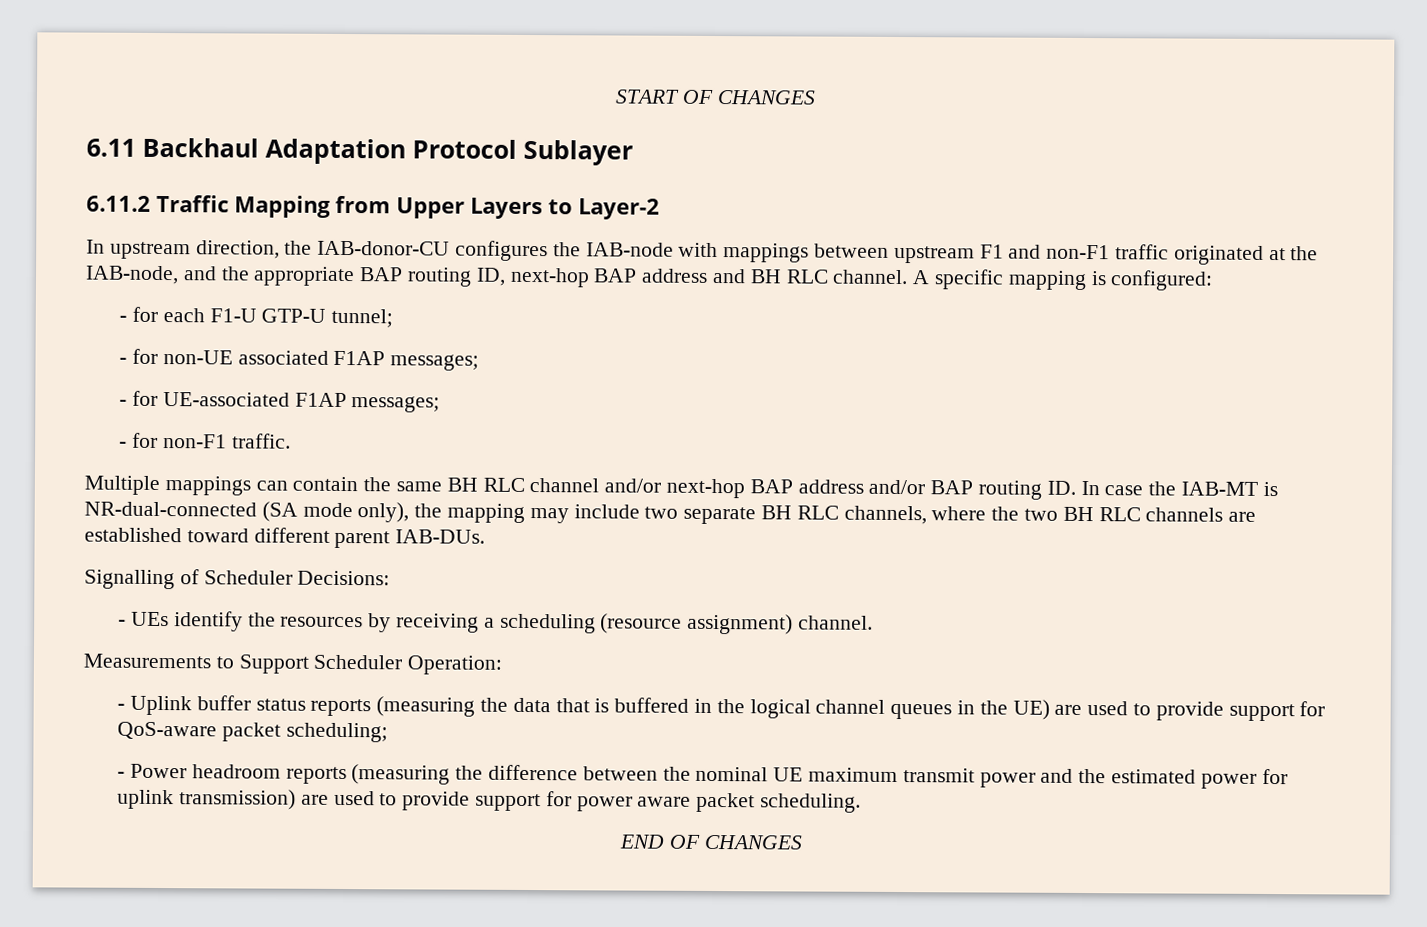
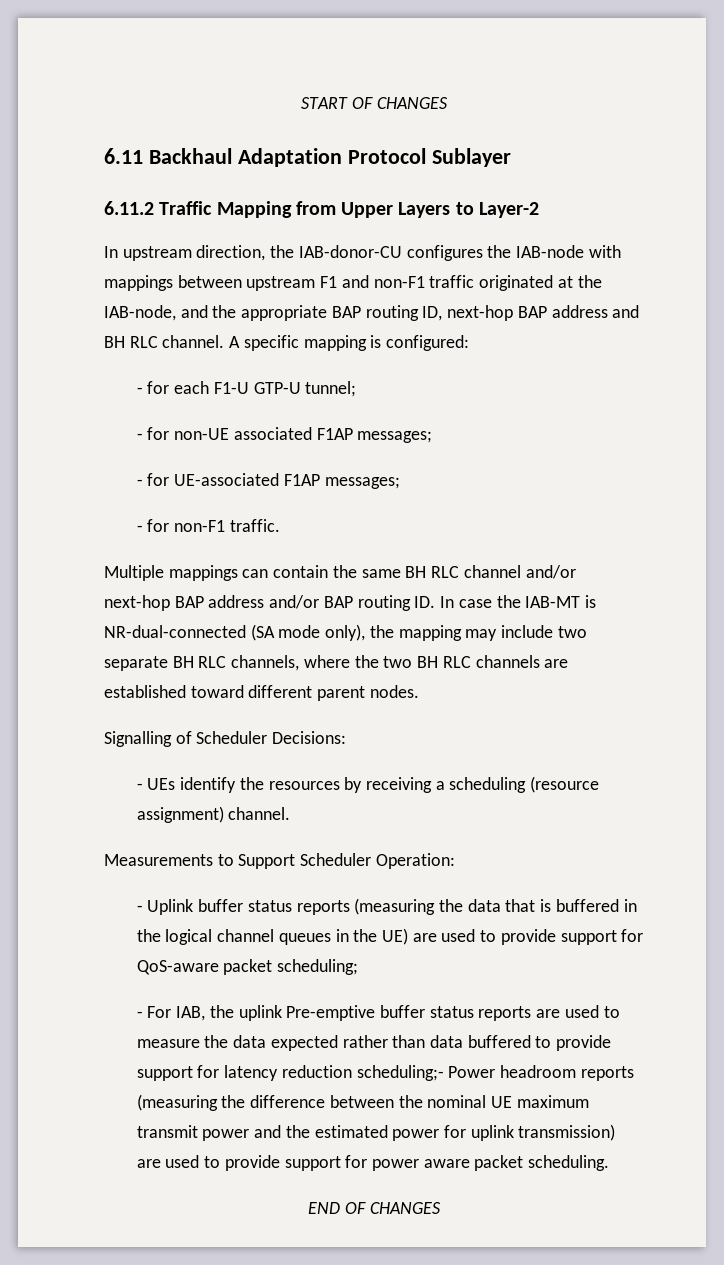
- Multiple mappings can contain the same BH RLC channel and/or next-hop BAP address and/or BAP routing ID. In case the IAB-MT is NR-dual-connected (SA mode only), the mapping may include two separate BH RLC channels, where the two BH RLC channels are established toward different parent IAB-DUs.
+ Multiple mappings can contain the same BH RLC channel and/or next-hop BAP address and/or BAP routing ID. In case the IAB-MT is NR-dual-connected (SA mode only), the mapping may include two separate BH RLC channels, where the two BH RLC channels are established toward different parent nodes.
- - Power headroom reports (measuring the difference between the nominal UE maximum transmit power and the estimated power for uplink transmission) are used to provide support for power aware packet scheduling.
+ - For IAB, the uplink Pre-emptive buffer status reports are used to measure the data expected rather than data buffered to provide support for latency reduction scheduling;- Power headroom reports (measuring the difference between the nominal UE maximum transmit power and the estimated power for uplink transmission) are used to provide support for power aware packet scheduling.

